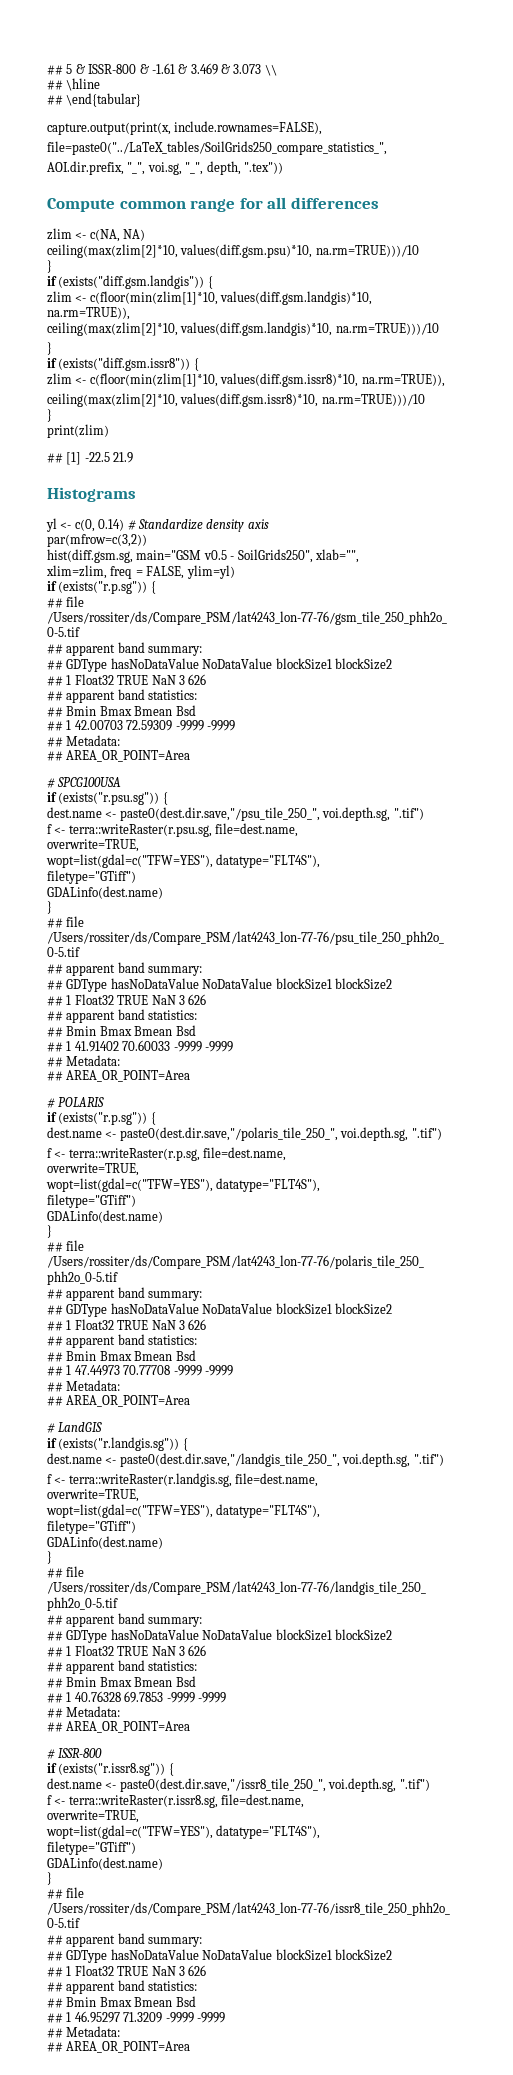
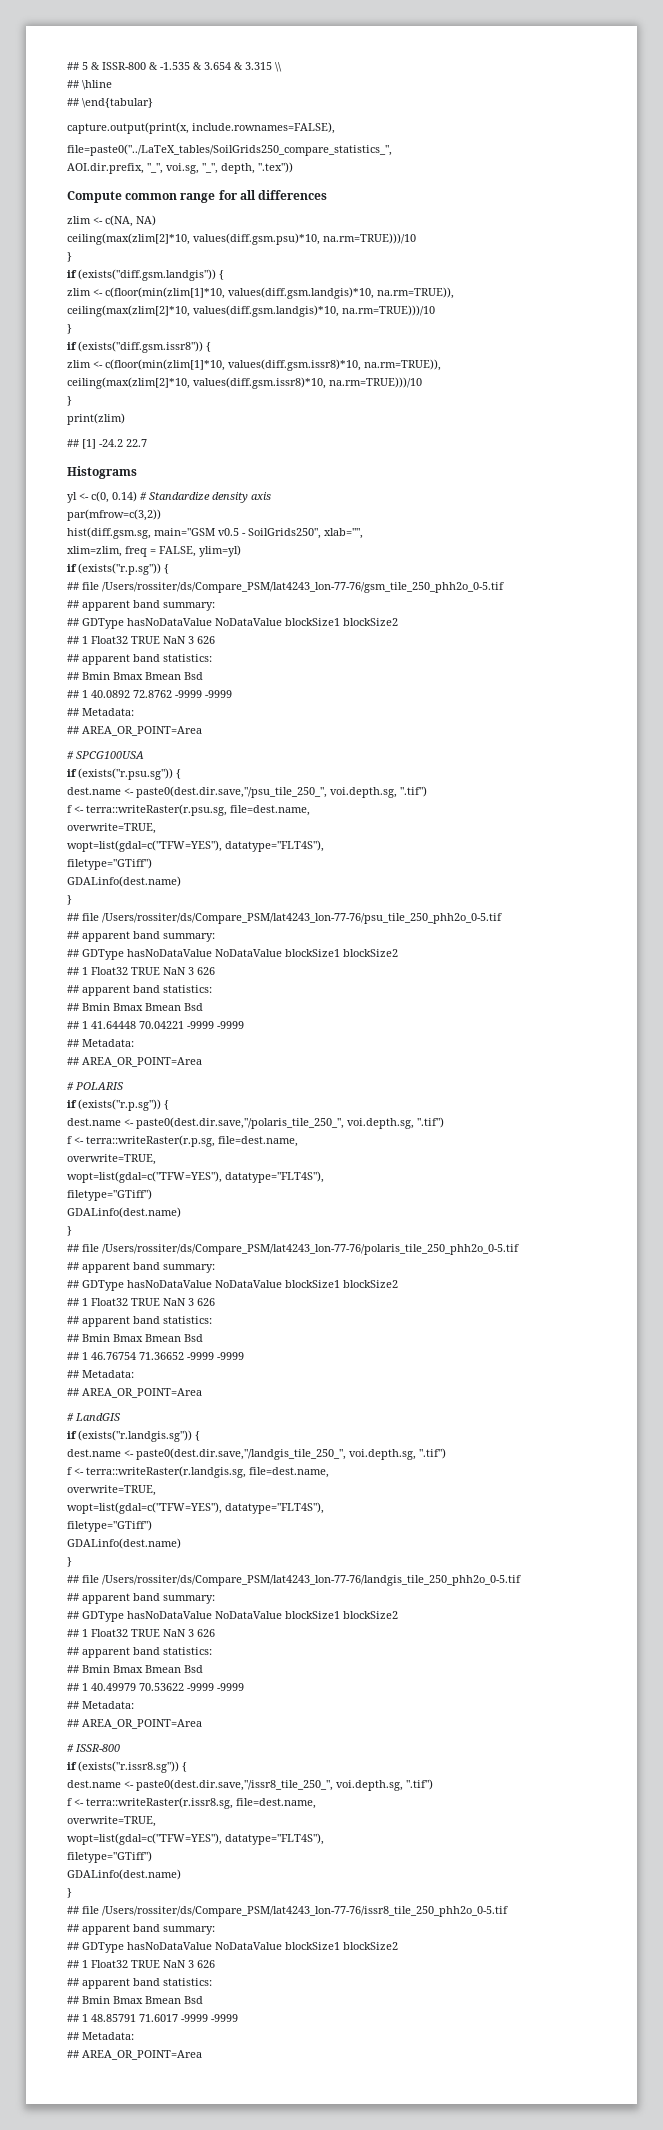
- ## 5 & ISSR-800 & -1.61 & 3.469 & 3.073 \\
+ ## 5 & ISSR-800 & -1.535 & 3.654 & 3.315 \\
- ## [1] -22.5 21.9
+ ## [1] -24.2 22.7
- ## 1 42.00703 72.59309 -9999 -9999
+ ## 1 40.0892 72.8762 -9999 -9999
- ## 1 41.91402 70.60033 -9999 -9999
+ ## 1 41.64448 70.04221 -9999 -9999
- ## 1 47.44973 70.77708 -9999 -9999
+ ## 1 46.76754 71.36652 -9999 -9999
- ## 1 40.76328 69.7853 -9999 -9999
+ ## 1 40.49979 70.53622 -9999 -9999
- ## 1 46.95297 71.3209 -9999 -9999
+ ## 1 48.85791 71.6017 -9999 -9999

